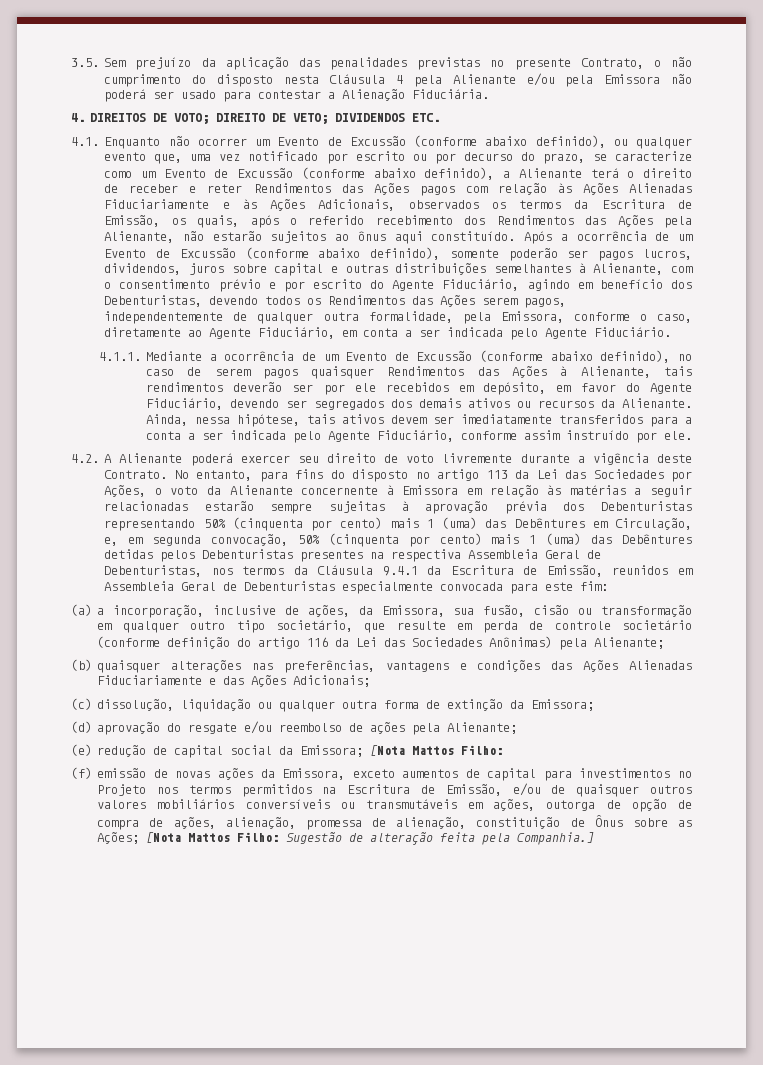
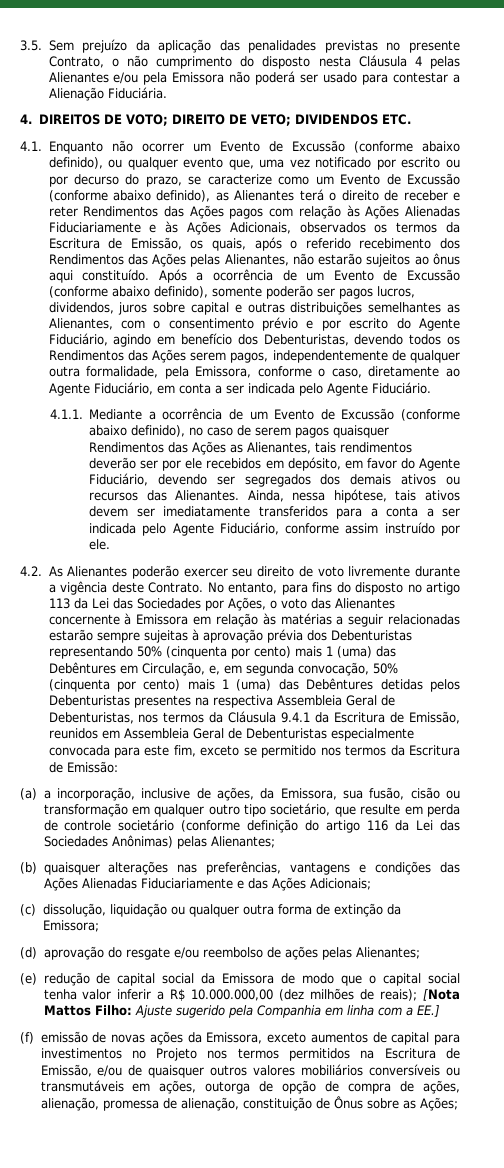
- 3.5. Sem prejuízo da aplicação das penalidades previstas no presente Contrato, o não cumprimento do disposto nesta Cláusula 4 pela Alienante e/ou pela Emissora não poderá ser usado para contestar a Alienação Fiduciária.
+ 3.5. Sem prejuízo da aplicação das penalidades previstas no presente Contrato, o não cumprimento do disposto nesta Cláusula 4 pelas Alienantes e/ou pela Emissora não poderá ser usado para contestar a Alienação Fiduciária.
- 4.1. Enquanto não ocorrer um Evento de Excussão (conforme abaixo definido), ou qualquer evento que, uma vez notificado por escrito ou por decurso do prazo, se caracterize como um Evento de Excussão (conforme abaixo definido), a Alienante terá o direito de receber e reter Rendimentos das Ações pagos com relação às Ações Alienadas Fiduciariamente e às Ações Adicionais, observados os termos da Escritura de Emissão, os quais, após o referido recebimento dos Rendimentos das Ações pela Alienante, não estarão sujeitos ao ônus aqui constituído.
+ 4.1. Enquanto não ocorrer um Evento de Excussão (conforme abaixo definido), ou qualquer evento que, uma vez notificado por escrito ou por decurso do prazo, se caracterize como um Evento de Excussão (conforme abaixo definido), as Alienantes terá o direito de receber e reter Rendimentos das Ações pagos com relação às Ações Alienadas Fiduciariamente e às Ações Adicionais, observados os termos da Escritura de Emissão, os quais, após o referido recebimento dos Rendimentos das Ações pelas Alienantes, não estarão sujeitos ao ônus aqui constituído.
- Após a ocorrência de um Evento de Excussão (conforme abaixo definido), somente poderão ser pagos lucros, dividendos, juros sobre capital e outras distribuições semelhantes à Alienante, com o consentimento prévio e por escrito do Agente Fiduciário, agindo em benefício dos Debenturistas, devendo todos os Rendimentos das Ações serem pagos, independentemente de qualquer outra formalidade, pela Emissora, conforme o caso, diretamente ao Agente Fiduciário, em conta a ser indicada pelo Agente Fiduciário.
+ Após a ocorrência de um Evento de Excussão (conforme abaixo definido), somente poderão ser pagos lucros, dividendos, juros sobre capital e outras distribuições semelhantes as Alienantes, com o consentimento prévio e por escrito do Agente Fiduciário, agindo em benefício dos Debenturistas, devendo todos os Rendimentos das Ações serem pagos, independentemente de qualquer outra formalidade, pela Emissora, conforme o caso, diretamente ao Agente Fiduciário, em conta a ser indicada pelo Agente Fiduciário.
- 4.1.1. Mediante a ocorrência de um Evento de Excussão (conforme abaixo definido), no caso de serem pagos quaisquer Rendimentos das Ações à Alienante, tais rendimentos deverão ser por ele recebidos em depósito, em favor do Agente Fiduciário, devendo ser segregados dos demais ativos ou recursos da Alienante.
+ 4.1.1. Mediante a ocorrência de um Evento de Excussão (conforme abaixo definido), no caso de serem pagos quaisquer Rendimentos das Ações as Alienantes, tais rendimentos deverão ser por ele recebidos em depósito, em favor do Agente Fiduciário, devendo ser segregados dos demais ativos ou recursos das Alienantes.
- 4.2. A Alienante poderá exercer seu direito de voto livremente durante a vigência deste Contrato.
+ 4.2. As Alienantes poderão exercer seu direito de voto livremente durante a vigência deste Contrato.
- No entanto, para fins do disposto no artigo 113 da Lei das Sociedades por Ações, o voto da Alienante concernente à Emissora em relação às matérias a seguir relacionadas estarão sempre sujeitas à aprovação prévia dos Debenturistas representando 50% (cinquenta por cento) mais 1 (uma) das Debêntures em Circulação, e, em segunda convocação, 50% (cinquenta por cento) mais 1 (uma) das Debêntures detidas pelos Debenturistas presentes na respectiva Assembleia Geral de Debenturistas, nos termos da Cláusula 9.4.1 da Escritura de Emissão, reunidos em Assembleia Geral de Debenturistas especialmente convocada para este fim:
+ No entanto, para fins do disposto no artigo 113 da Lei das Sociedades por Ações, o voto das Alienantes concernente à Emissora em relação às matérias a seguir relacionadas estarão sempre sujeitas à aprovação prévia dos Debenturistas representando 50% (cinquenta por cento) mais 1 (uma) das Debêntures em Circulação, e, em segunda convocação, 50% (cinquenta por cento) mais 1 (uma) das Debêntures detidas pelos Debenturistas presentes na respectiva Assembleia Geral de Debenturistas, nos termos da Cláusula 9.4.1 da Escritura de Emissão, reunidos em Assembleia Geral de Debenturistas especialmente convocada para este fim, exceto se permitido nos termos da Escritura de Emissão:
- (a) a incorporação, inclusive de ações, da Emissora, sua fusão, cisão ou transformação em qualquer outro tipo societário, que resulte em perda de controle societário (conforme definição do artigo 116 da Lei das Sociedades Anônimas) pela Alienante;
+ (a) a incorporação, inclusive de ações, da Emissora, sua fusão, cisão ou transformação em qualquer outro tipo societário, que resulte em perda de controle societário (conforme definição do artigo 116 da Lei das Sociedades Anônimas) pelas Alienantes;
- (d) aprovação do resgate e/ou reembolso de ações pela Alienante;
+ (d) aprovação do resgate e/ou reembolso de ações pelas Alienantes;
- (e) redução de capital social da Emissora; [Nota Mattos Filho:
+ (e) redução de capital social da Emissora de modo que o capital social tenha valor inferir a R$ 10.000.000,00 (dez milhões de reais); [Nota Mattos Filho: Ajuste sugerido pela Companhia em linha com a EE.]
- (f) emissão de novas ações da Emissora, exceto aumentos de capital para investimentos no Projeto nos termos permitidos na Escritura de Emissão, e/ou de quaisquer outros valores mobiliários conversíveis ou transmutáveis em ações, outorga de opção de compra de ações, alienação, promessa de alienação, constituição de Ônus sobre as Ações; [Nota Mattos Filho: Sugestão de alteração feita pela Companhia.]
+ (f) emissão de novas ações da Emissora, exceto aumentos de capital para investimentos no Projeto nos termos permitidos na Escritura de Emissão, e/ou de quaisquer outros valores mobiliários conversíveis ou transmutáveis em ações, outorga de opção de compra de ações, alienação, promessa de alienação, constituição de Ônus sobre as Ações;

